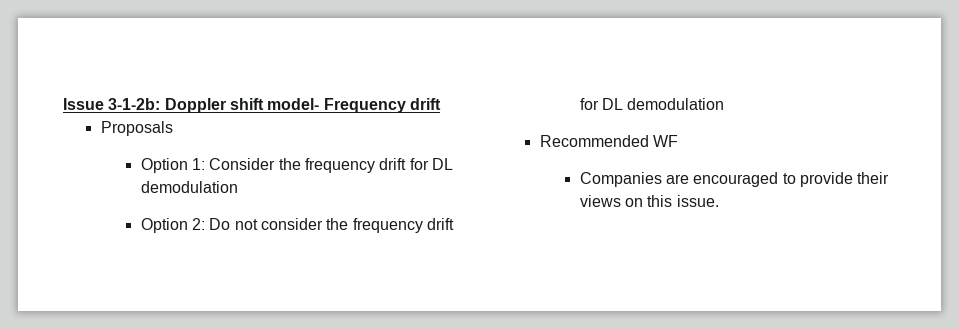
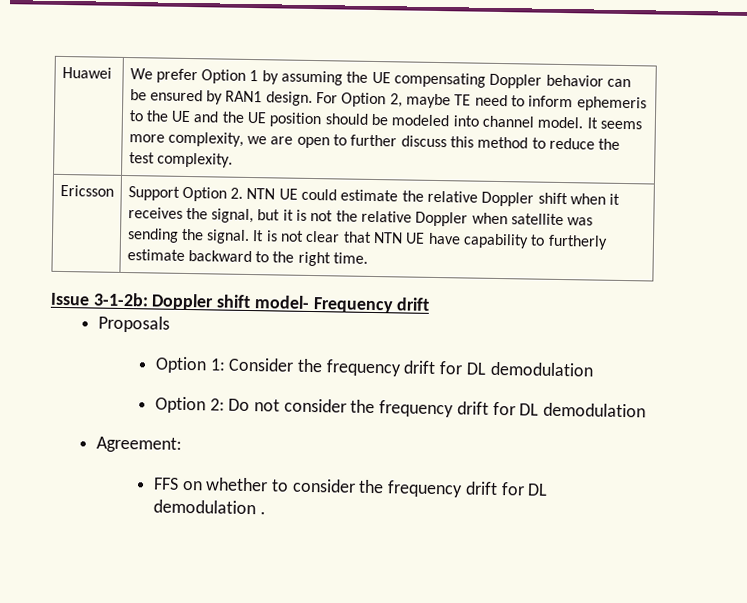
+ Huawei | We prefer Option 1 by assuming the UE compensating Doppler behavior can be ensured by RAN1 design. For Option 2, maybe TE need to inform ephemeris to the UE and the UE position should be modeled into channel model. It seems more complexity, we are open to further discuss this method to reduce the test complexity.
+ Ericsson | Support Option 2. NTN UE could estimate the relative Doppler shift when it receives the signal, but it is not the relative Doppler when satellite was sending the signal. It is not clear that NTN UE have capability to furtherly estimate backward to the right time.
- Recommended WF
- Companies are encouraged to provide their views on this issue.
+ Agreement:
+ FFS on whether to consider the frequency drift for DL demodulation .

